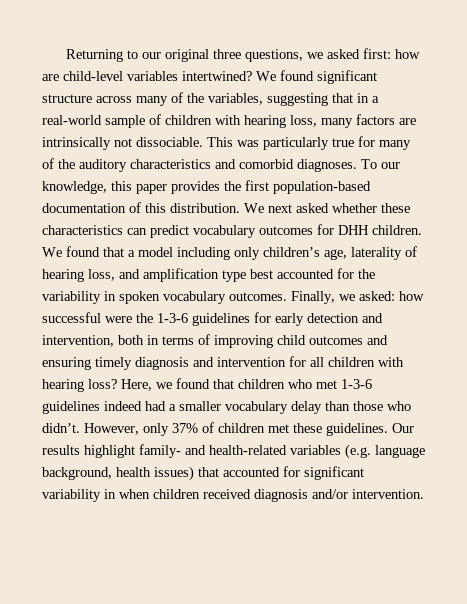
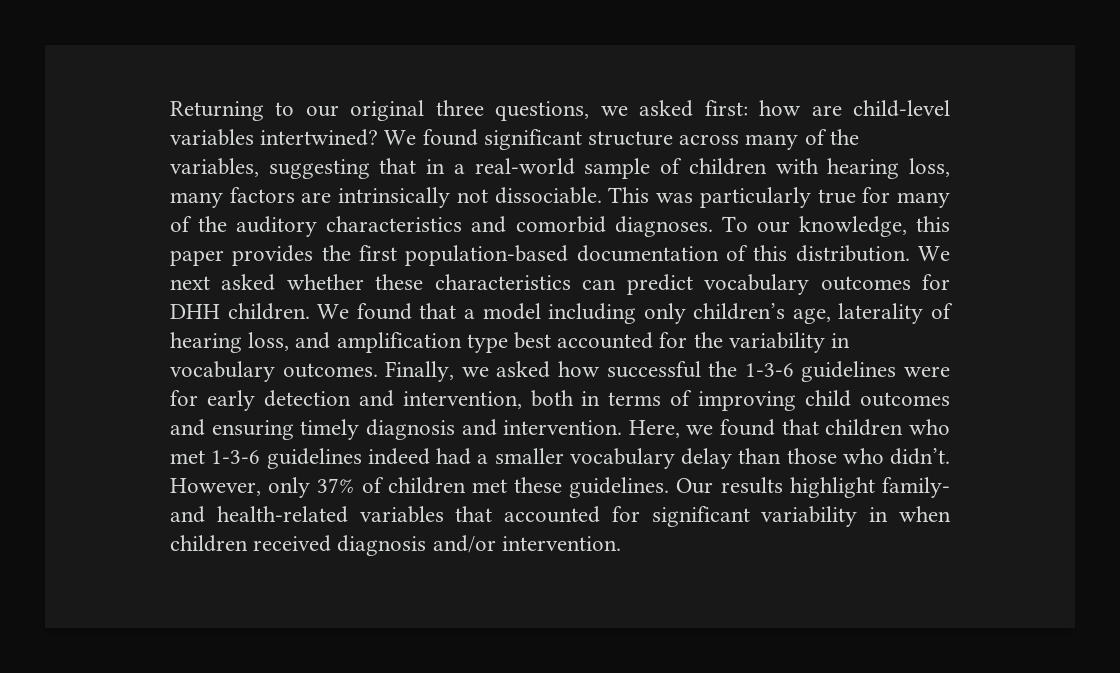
- We found that a model including only children’s age, laterality of hearing loss, and amplification type best accounted for the variability in spoken vocabulary outcomes.
+ We found that a model including only children’s age, laterality of hearing loss, and amplification type best accounted for the variability in vocabulary outcomes.
- Finally, we asked: how successful were the 1-3-6 guidelines for early detection and intervention, both in terms of improving child outcomes and ensuring timely diagnosis and intervention for all children with hearing loss?
+ Finally, we asked how successful the 1-3-6 guidelines were for early detection and intervention, both in terms of improving child outcomes and ensuring timely diagnosis and intervention.
- Our results highlight family- and health-related variables (e.g. language background, health issues) that accounted for significant variability in when children received diagnosis and/or intervention.
+ Our results highlight family- and health-related variables that accounted for significant variability in when children received diagnosis and/or intervention.

